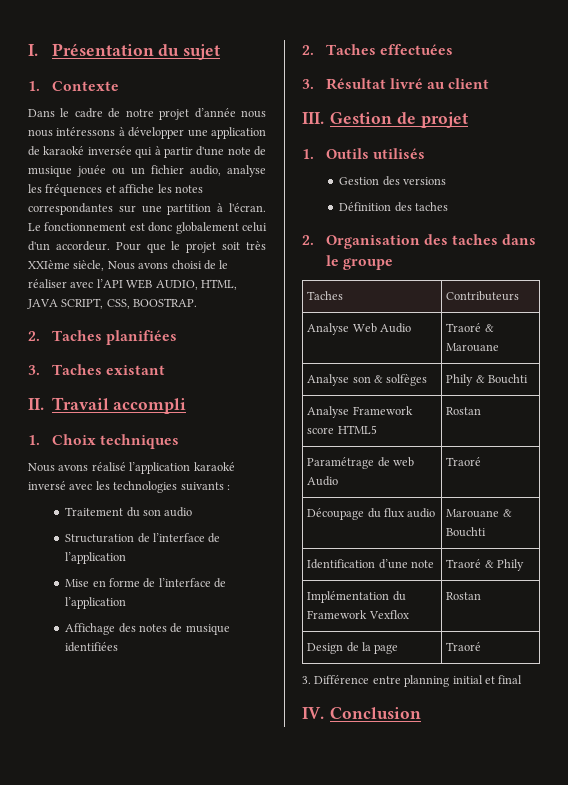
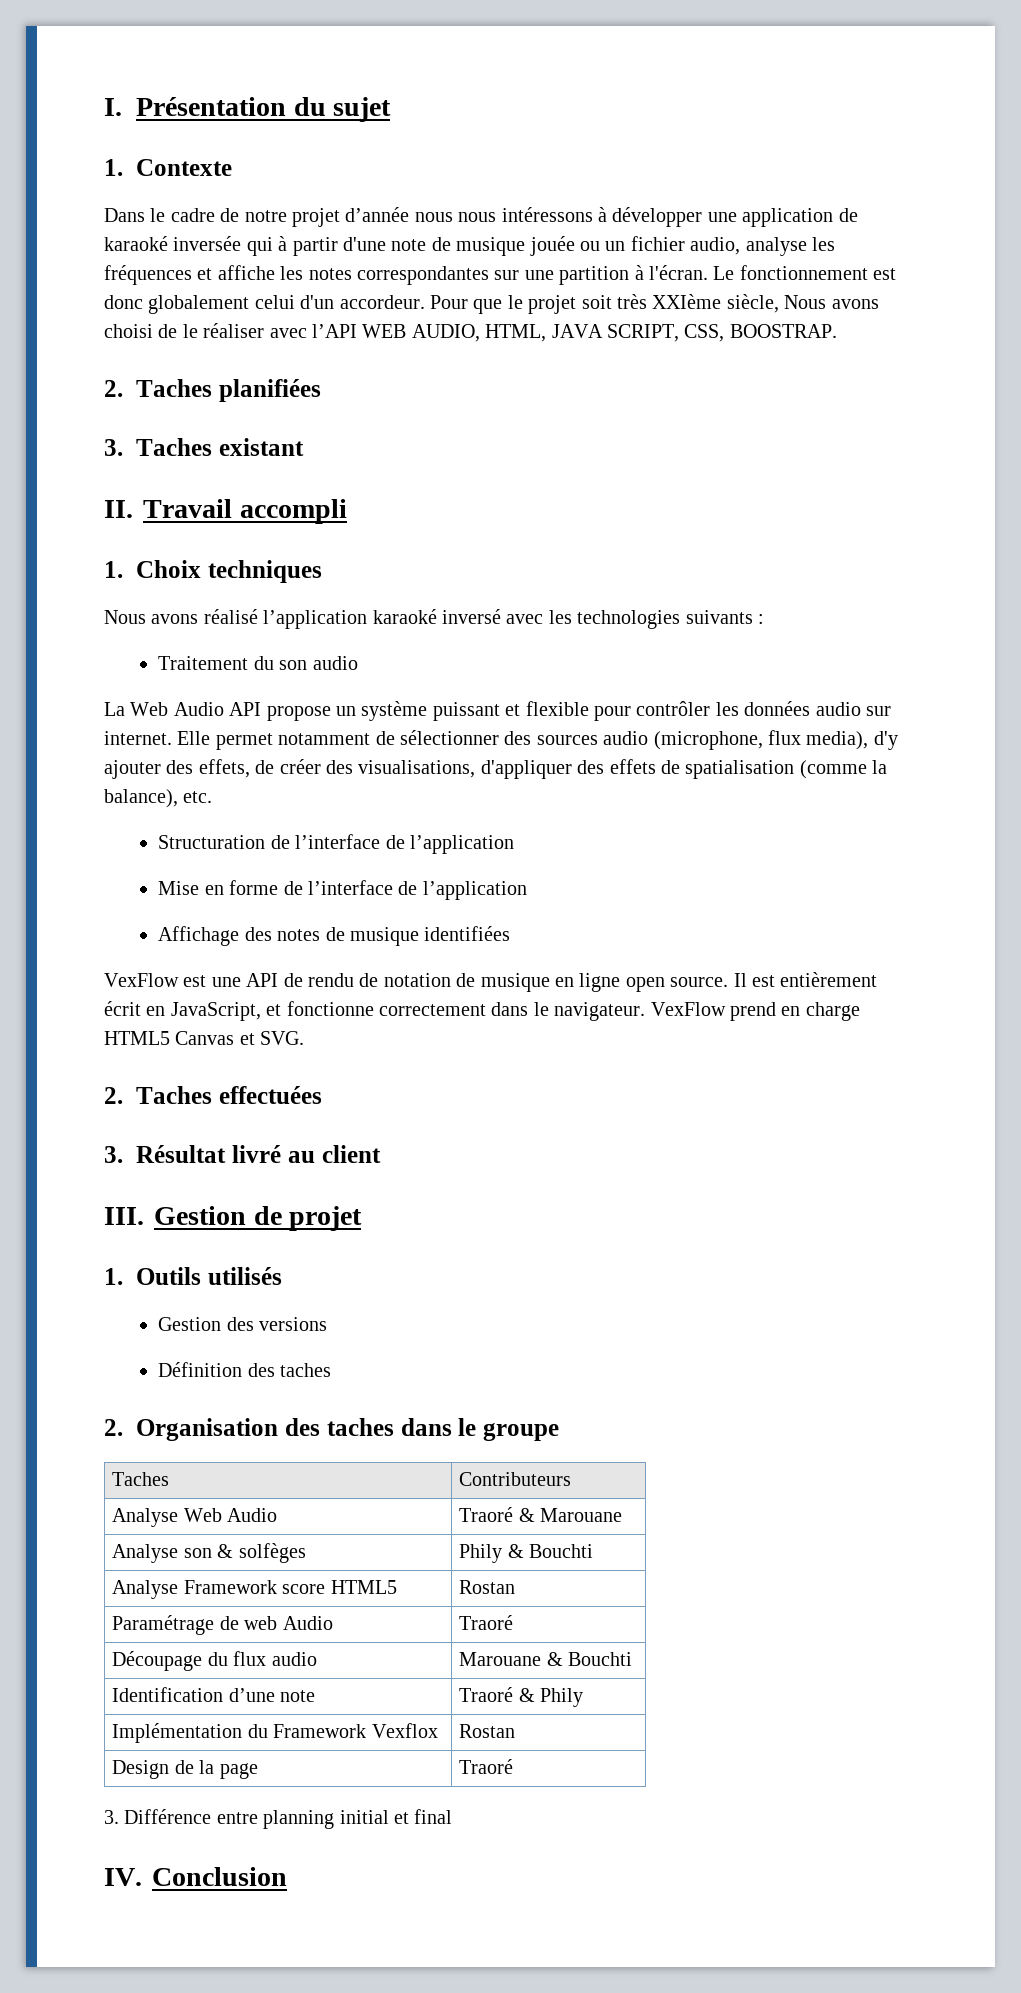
+ La Web Audio API propose un système puissant et flexible pour contrôler les données audio sur internet. Elle permet notamment de sélectionner des sources audio (microphone, flux media), d'y ajouter des effets, de créer des visualisations, d'appliquer des effets de spatialisation (comme la balance), etc.
+ VexFlow est une API de rendu de notation de musique en ligne open source. Il est entièrement écrit en JavaScript, et fonctionne correctement dans le navigateur. VexFlow prend en charge HTML5 Canvas et SVG.

